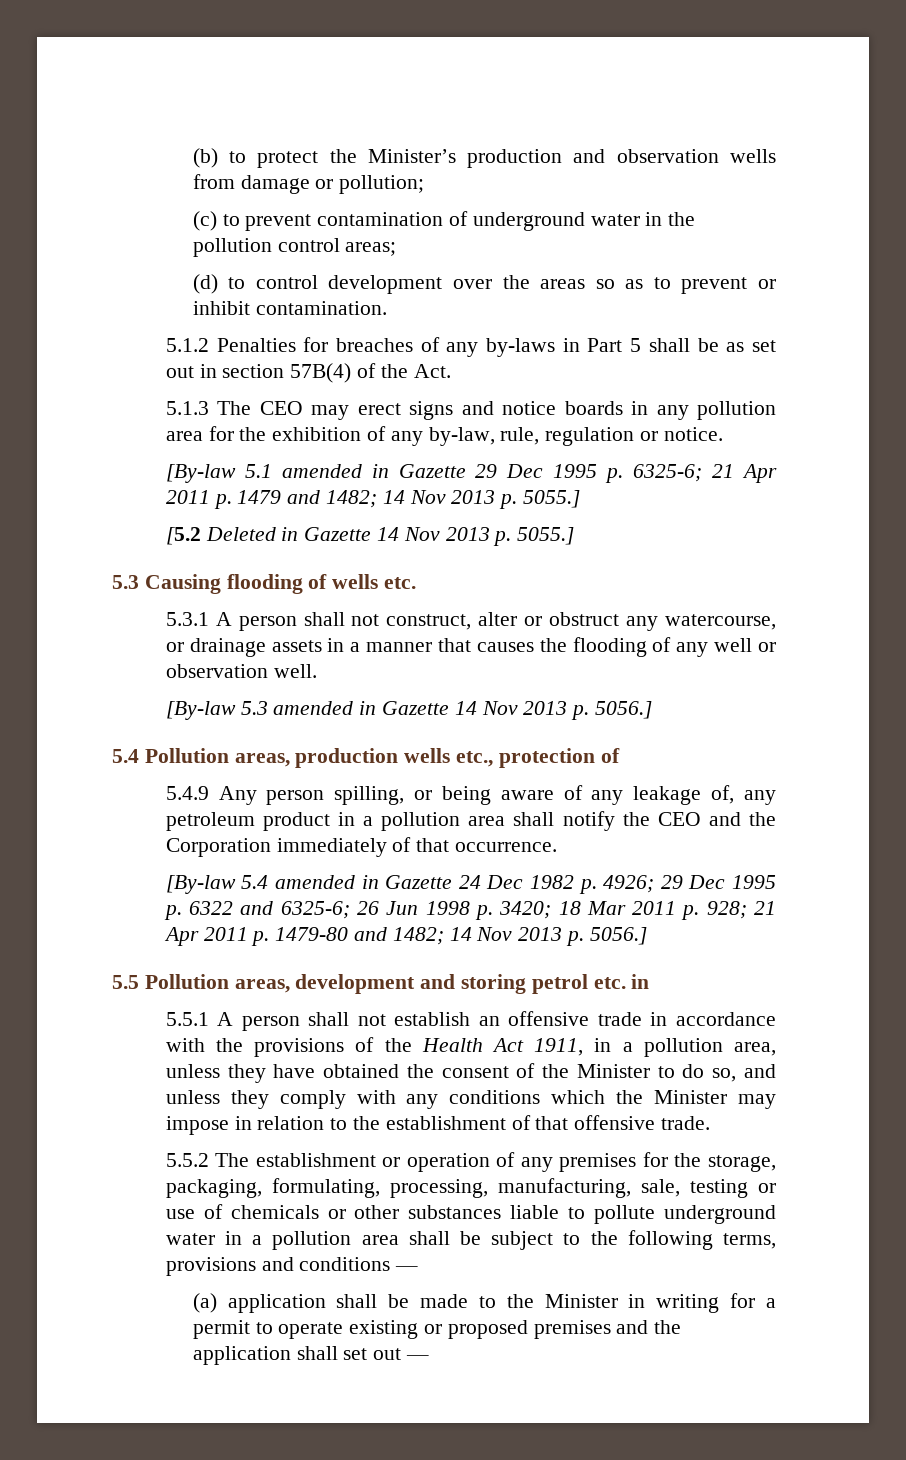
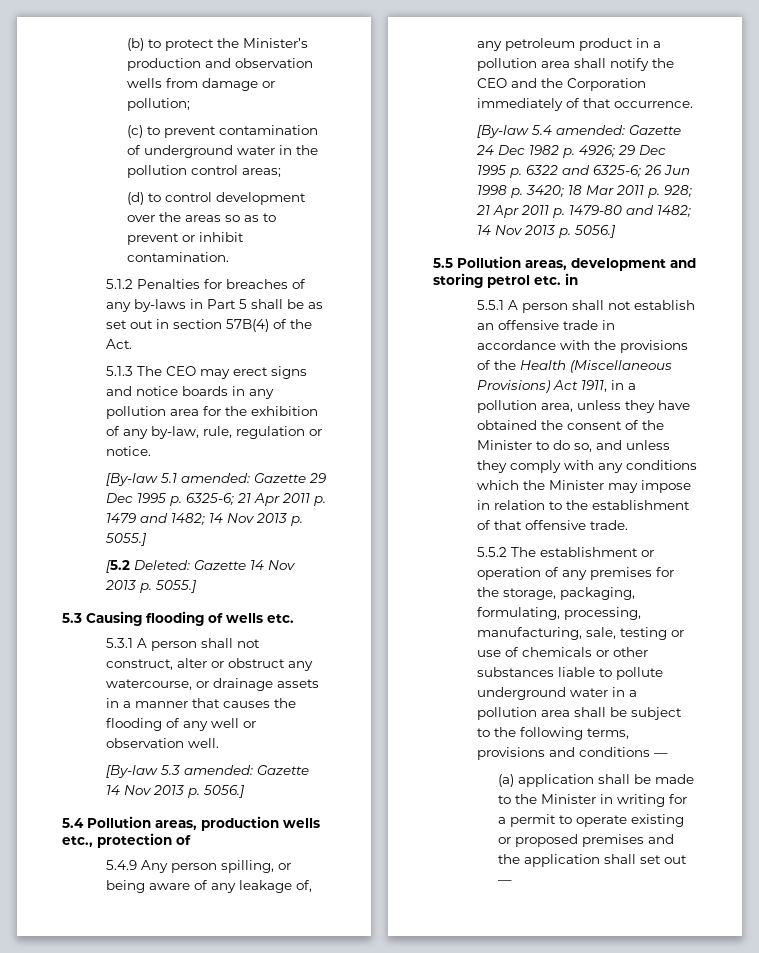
- [By-law 5.1 amended in Gazette 29 Dec 1995 p. 6325-6; 21 Apr 2011 p. 1479 and 1482; 14 Nov 2013 p. 5055.]
+ [By-law 5.1 amended: Gazette 29 Dec 1995 p. 6325-6; 21 Apr 2011 p. 1479 and 1482; 14 Nov 2013 p. 5055.]
- [5.2 Deleted in Gazette 14 Nov 2013 p. 5055.]
+ [5.2 Deleted: Gazette 14 Nov 2013 p. 5055.]
- [By-law 5.3 amended in Gazette 14 Nov 2013 p. 5056.]
+ [By-law 5.3 amended: Gazette 14 Nov 2013 p. 5056.]
- [By-law 5.4 amended in Gazette 24 Dec 1982 p. 4926; 29 Dec 1995 p. 6322 and 6325-6; 26 Jun 1998 p. 3420; 18 Mar 2011 p. 928; 21 Apr 2011 p. 1479-80 and 1482; 14 Nov 2013 p. 5056.]
+ [By-law 5.4 amended: Gazette 24 Dec 1982 p. 4926; 29 Dec 1995 p. 6322 and 6325-6; 26 Jun 1998 p. 3420; 18 Mar 2011 p. 928; 21 Apr 2011 p. 1479-80 and 1482; 14 Nov 2013 p. 5056.]
- 5.5.1 A person shall not establish an offensive trade in accordance with the provisions of the Health Act 1911, in a pollution area, unless they have obtained the consent of the Minister to do so, and unless they comply with any conditions which the Minister may impose in relation to the establishment of that offensive trade.
+ 5.5.1 A person shall not establish an offensive trade in accordance with the provisions of the Health (Miscellaneous Provisions) Act 1911, in a pollution area, unless they have obtained the consent of the Minister to do so, and unless they comply with any conditions which the Minister may impose in relation to the establishment of that offensive trade.

